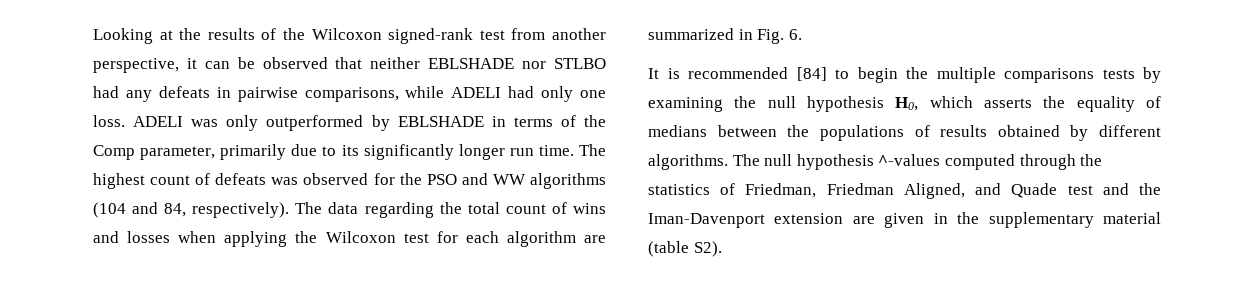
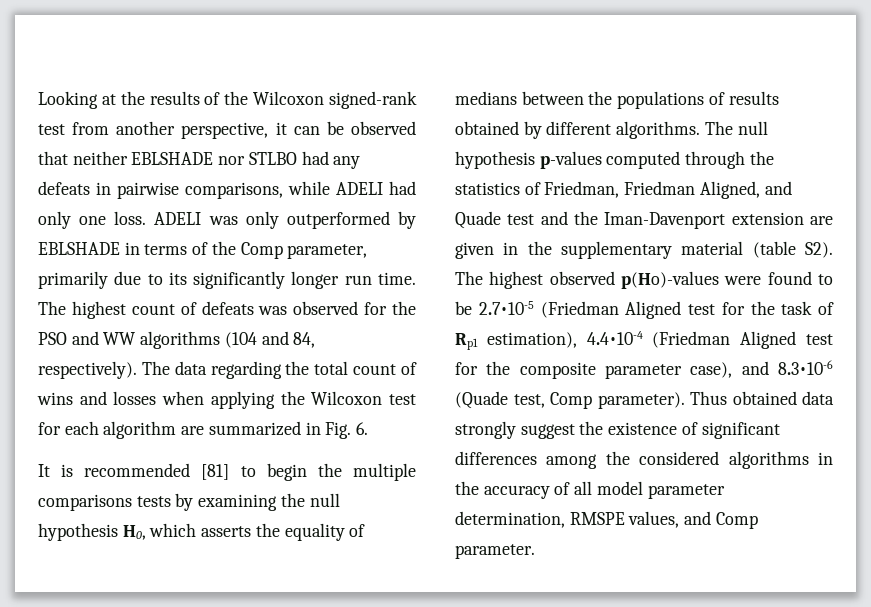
- It is recommended [84] to begin the multiple comparisons tests by examining the null hypothesis H0, which asserts the equality of medians between the populations of results obtained by different algorithms.
+ It is recommended [81] to begin the multiple comparisons tests by examining the null hypothesis H0, which asserts the equality of medians between the populations of results obtained by different algorithms.
- The null hypothesis ^-values computed through the statistics of Friedman, Friedman Aligned, and Quade test and the Iman-Davenport extension are given in the supplementary material (table S2).
+ The null hypothesis p-values computed through the statistics of Friedman, Friedman Aligned, and Quade test and the Iman-Davenport extension are given in the supplementary material (table S2). The highest observed p(Ho)-values were found to be 2.7•10-5 (Friedman Aligned test for the task of Rp1 estimation), 4.4•10-4 (Friedman Aligned test for the composite parameter case), and 8.3•10-6 (Quade test, Comp parameter). Thus obtained data strongly suggest the existence of significant differences among the considered algorithms in the accuracy of all model parameter determination, RMSPE values, and Comp parameter.

